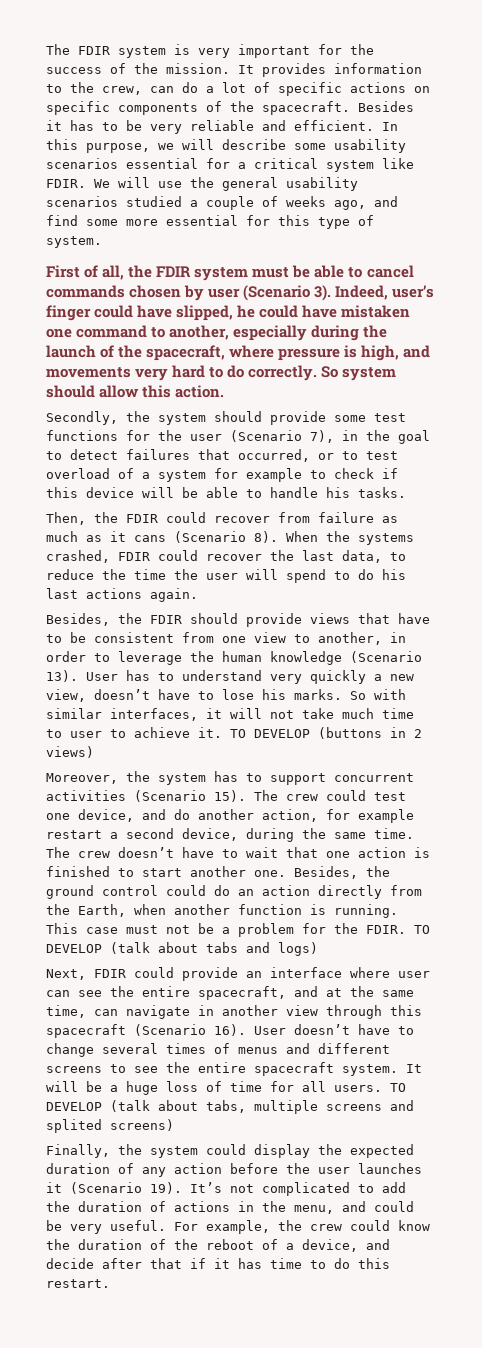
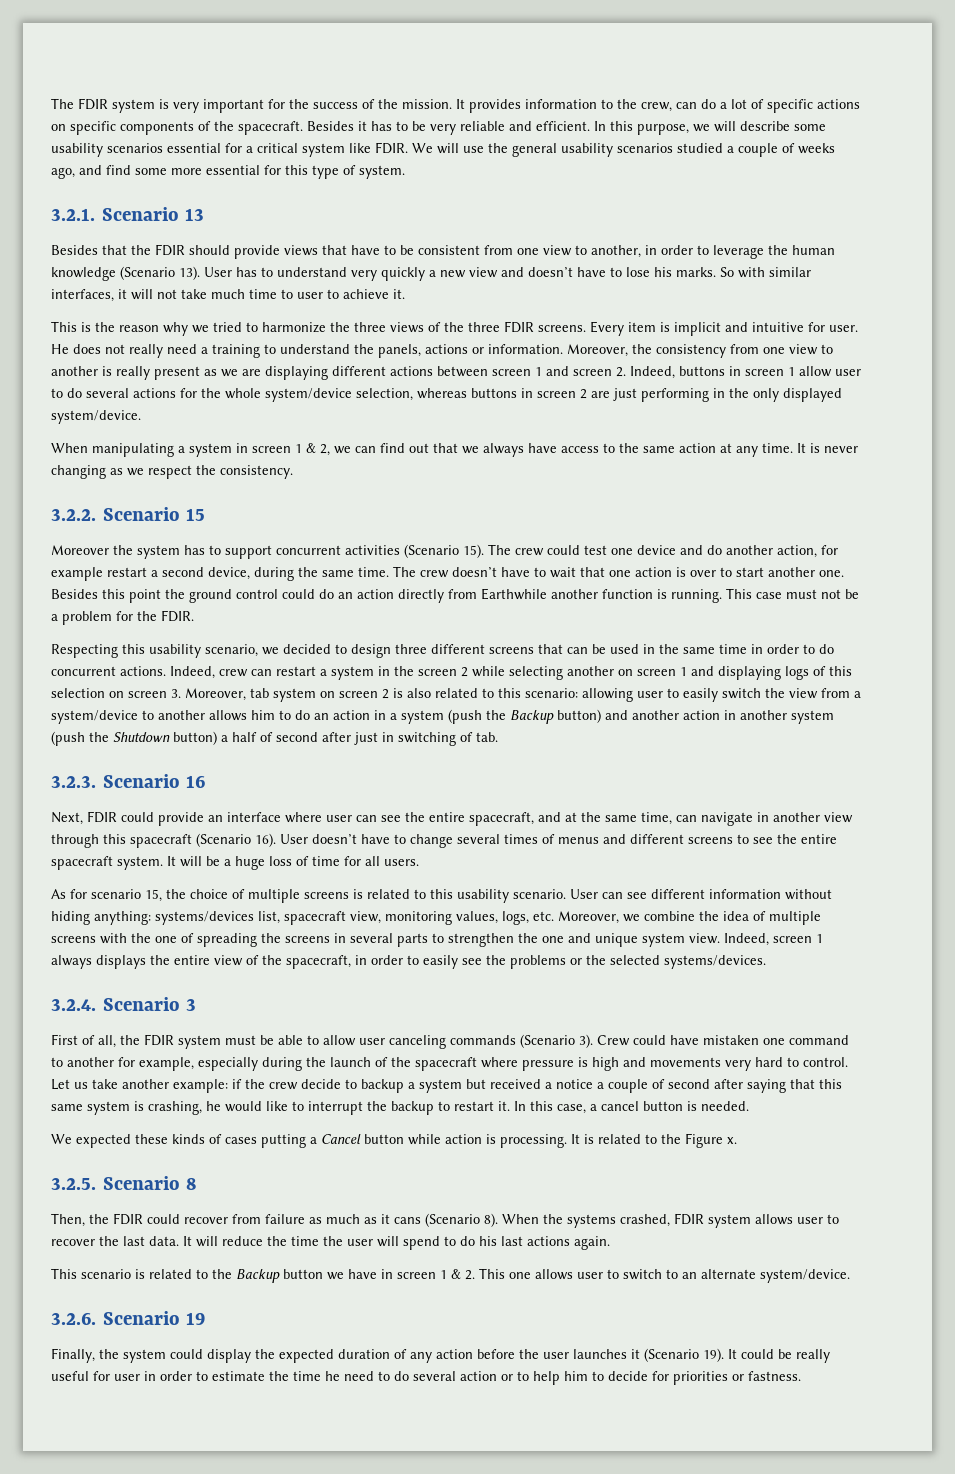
- First of all, the FDIR system must be able to cancel commands chosen by user (Scenario 3). Indeed, user’s finger could have slipped, he could have mistaken one command to another, especially during the launch of the spacecraft, where pressure is high, and movements very hard to do correctly. So system should allow this action.
- Secondly, the system should provide some test functions for the user (Scenario 7), in the goal to detect failures that occurred, or to test overload of a system for example to check if this device will be able to handle his tasks.
- Then, the FDIR could recover from failure as much as it cans (Scenario 8). When the systems crashed, FDIR could recover the last data, to reduce the time the user will spend to do his last actions again.
- Besides, the FDIR should provide views that have to be consistent from one view to another, in order to leverage the human knowledge (Scenario 13).
+ 3.2.1. Scenario 13
+ Besides that the FDIR should provide views that have to be consistent from one view to another, in order to leverage the human knowledge (Scenario 13).
- User has to understand very quickly a new view, doesn’t have to lose his marks.
+ User has to understand very quickly a new view and doesn’t have to lose his marks.
- So with similar interfaces, it will not take much time to user to achieve it. TO DEVELOP (buttons in 2 views)
- Moreover, the system has to support concurrent activities (Scenario 15).
+ So with similar interfaces, it will not take much time to user to achieve it.
+ This is the reason why we tried to harmonize the three views of the three FDIR screens. Every item is implicit and intuitive for user. He does not really need a training to understand the panels, actions or information. Moreover, the consistency from one view to another is really present as we are displaying different actions between screen 1 and screen 2. Indeed, buttons in screen 1 allow user to do several actions for the whole system/device selection, whereas buttons in screen 2 are just performing in the only displayed system/device.
+ When manipulating a system in screen 1 & 2, we can find out that we always have access to the same action at any time. It is never changing as we respect the consistency.
+ 3.2.2. Scenario 15
+ Moreover the system has to support concurrent activities (Scenario 15).
- The crew could test one device, and do another action, for example restart a second device, during the same time.
+ The crew could test one device and do another action, for example restart a second device, during the same time.
- The crew doesn’t have to wait that one action is finished to start another one.
+ The crew doesn’t have to wait that one action is over to start another one.
- Besides, the ground control could do an action directly from the Earth, when another function is running.
+ Besides this point the ground control could do an action directly from Earthwhile another function is running.
- This case must not be a problem for the FDIR. TO DEVELOP (talk about tabs and logs)
+ This case must not be a problem for the FDIR.
+ Respecting this usability scenario, we decided to design three different screens that can be used in the same time in order to do concurrent actions. Indeed, crew can restart a system in the screen 2 while selecting another on screen 1 and displaying logs of this selection on screen 3. Moreover, tab system on screen 2 is also related to this scenario: allowing user to easily switch the view from a system/device to another allows him to do an action in a system (push the Backup button) and another action in another system (push the Shutdown button) a half of second after just in switching of tab.
+ 3.2.3. Scenario 16
- It will be a huge loss of time for all users. TO DEVELOP (talk about tabs, multiple screens and splited screens)
+ It will be a huge loss of time for all users.
+ As for scenario 15, the choice of multiple screens is related to this usability scenario. User can see different information without hiding anything: systems/devices list, spacecraft view, monitoring values, logs, etc. Moreover, we combine the idea of multiple screens with the one of spreading the screens in several parts to strengthen the one and unique system view. Indeed, screen 1 always displays the entire view of the spacecraft, in order to easily see the problems or the selected systems/devices.
+ 3.2.4. Scenario 3
+ First of all, the FDIR system must be able to allow user canceling commands (Scenario 3). Crew could have mistaken one command to another for example, especially during the launch of the spacecraft where pressure is high and movements very hard to control. Let us take another example: if the crew decide to backup a system but received a notice a couple of second after saying that this same system is crashing, he would like to interrupt the backup to restart it. In this case, a cancel button is needed.
+ We expected these kinds of cases putting a Cancel button while action is processing. It is related to the Figure x.
+ 3.2.5. Scenario 8
+ Then, the FDIR could recover from failure as much as it cans (Scenario 8). When the systems crashed, FDIR system allows user to recover the last data. It will reduce the time the user will spend to do his last actions again.
+ This scenario is related to the Backup button we have in screen 1 & 2. This one allows user to switch to an alternate system/device.
+ 3.2.6. Scenario 19
- It’s not complicated to add the duration of actions in the menu, and could be very useful. For example, the crew could know the duration of the reboot of a device, and decide after that if it has time to do this restart.
+ It could be really useful for user in order to estimate the time he need to do several action or to help him to decide for priorities or fastness.

